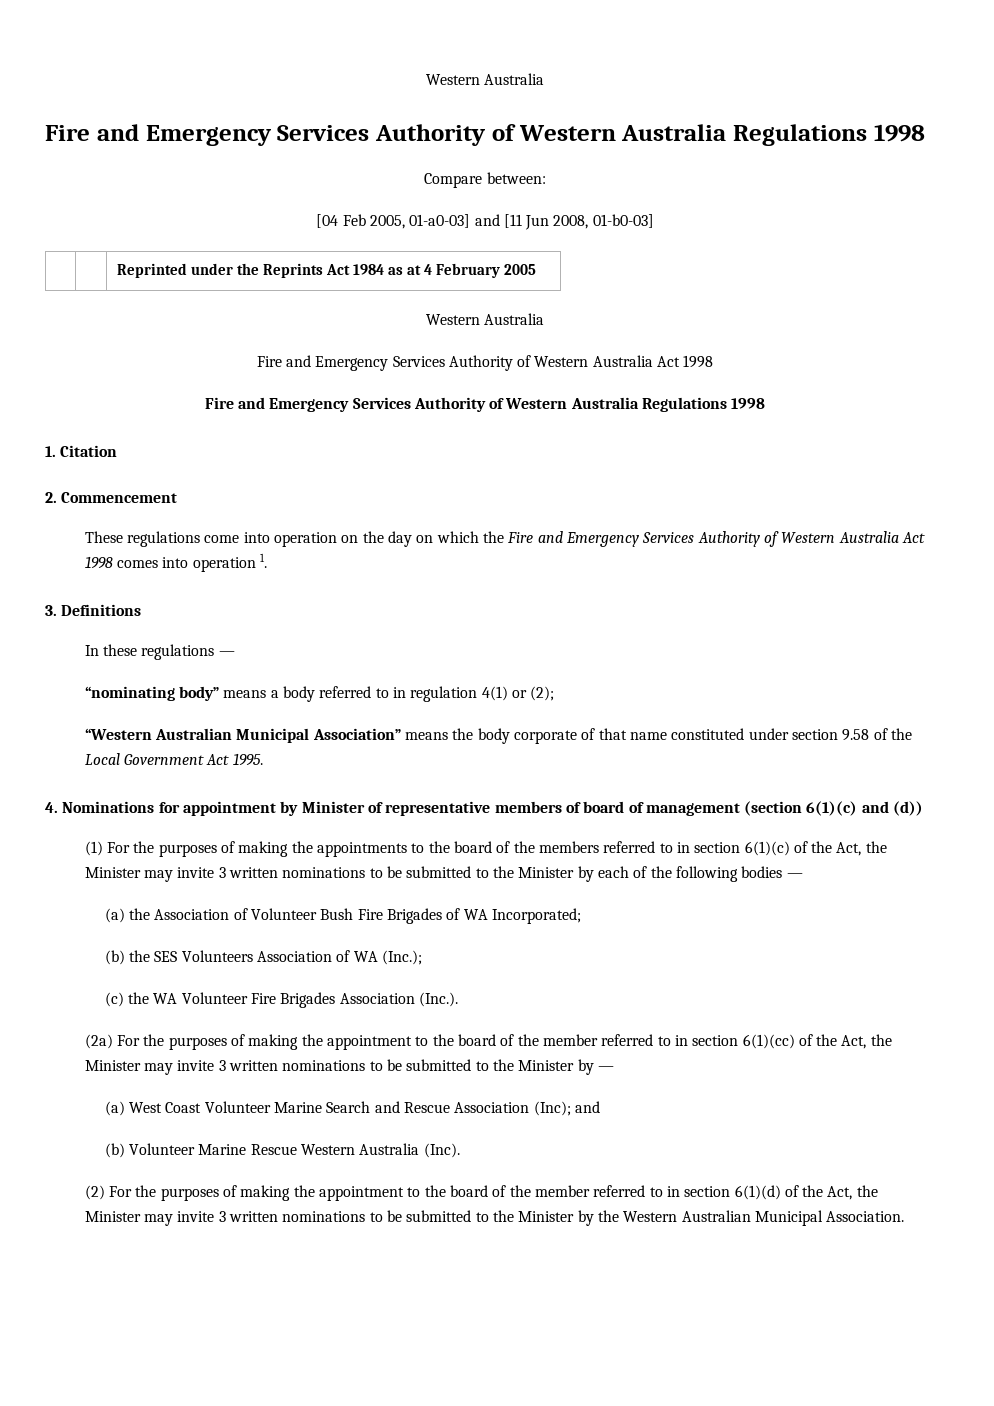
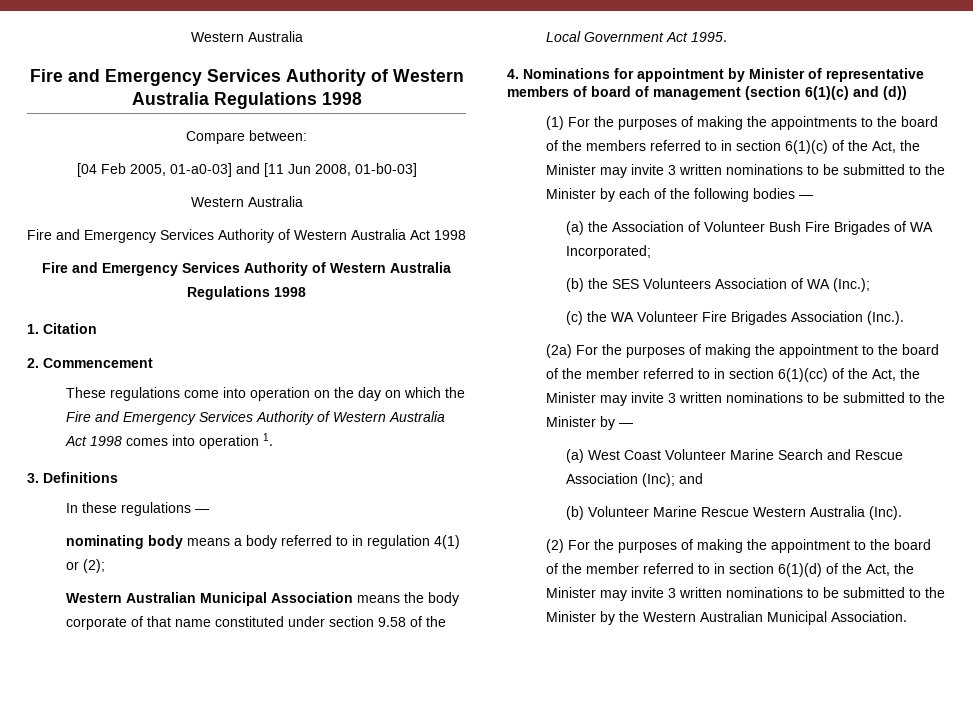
- | | Reprinted under the Reprints Act 1984 as at 4 February 2005
- “nominating body” means a body referred to in regulation 4(1) or (2);
+ nominating body means a body referred to in regulation 4(1) or (2);
- “Western Australian Municipal Association” means the body corporate of that name constituted under section 9.58 of the Local Government Act 1995.
+ Western Australian Municipal Association means the body corporate of that name constituted under section 9.58 of the Local Government Act 1995.

